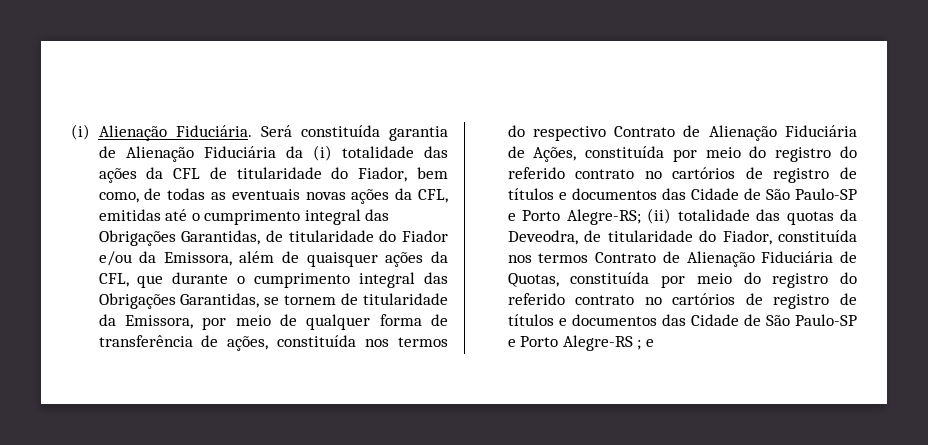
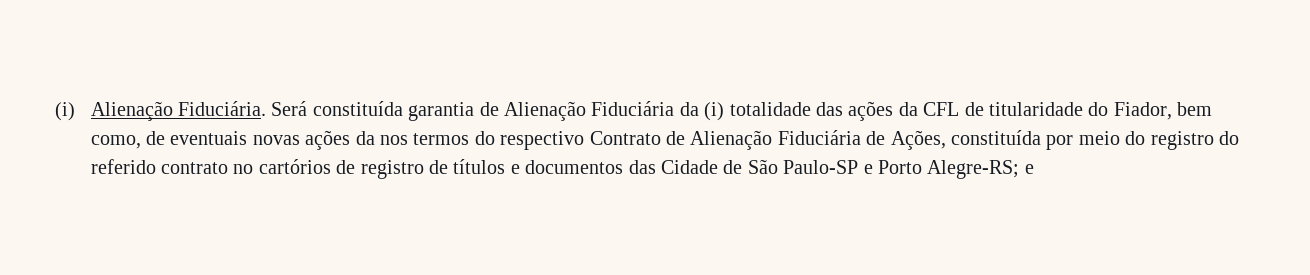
- Será constituída garantia de Alienação Fiduciária da (i) totalidade das ações da CFL de titularidade do Fiador, bem como, de todas as eventuais novas ações da CFL, emitidas até o cumprimento integral das Obrigações Garantidas, de titularidade do Fiador e/ou da Emissora, além de quaisquer ações da CFL, que durante o cumprimento integral das Obrigações Garantidas, se tornem de titularidade da Emissora, por meio de qualquer forma de transferência de ações, constituída nos termos do respectivo Contrato de Alienação Fiduciária de Ações, constituída por meio do registro do referido contrato no cartórios de registro de títulos e documentos das Cidade de São Paulo-SP e Porto Alegre-RS; (ii) totalidade das quotas da Deveodra, de titularidade do Fiador, constituída nos termos Contrato de Alienação Fiduciária de Quotas, constituída por meio do registro do referido contrato no cartórios de registro de títulos e documentos das Cidade de São Paulo-SP e Porto Alegre-RS ; e
+ Será constituída garantia de Alienação Fiduciária da (i) totalidade das ações da CFL de titularidade do Fiador, bem como, de eventuais novas ações da nos termos do respectivo Contrato de Alienação Fiduciária de Ações, constituída por meio do registro do referido contrato no cartórios de registro de títulos e documentos das Cidade de São Paulo-SP e Porto Alegre-RS; e

